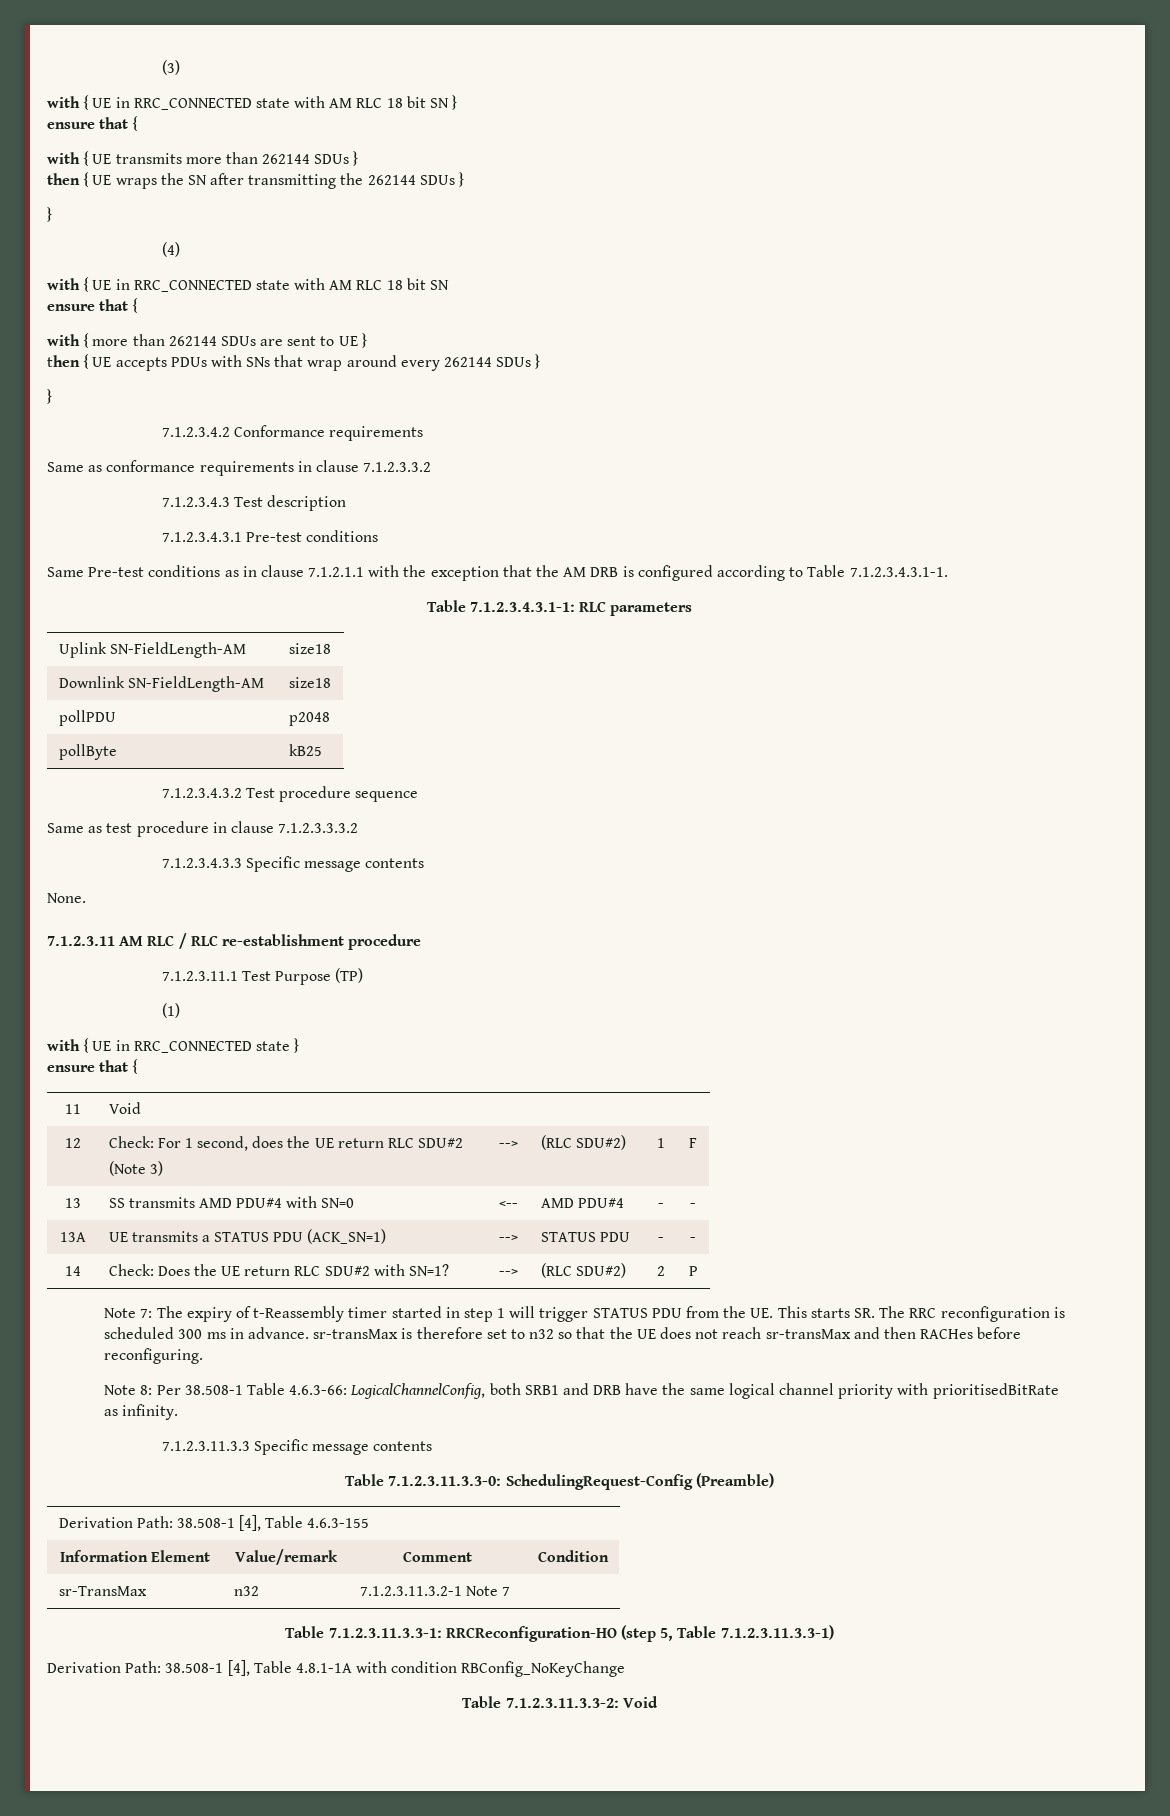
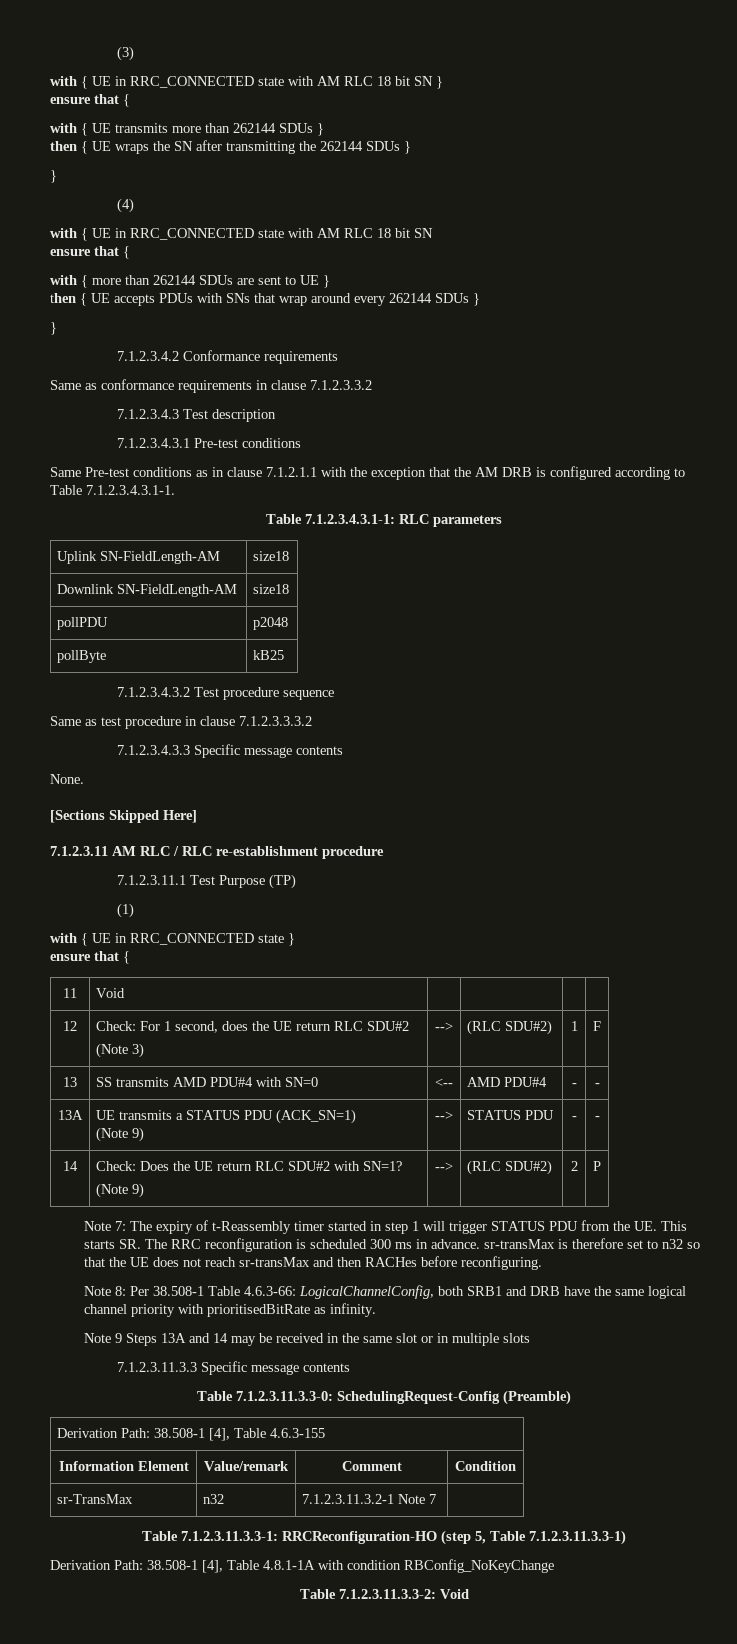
+ [Sections Skipped Here]
- 13A | UE transmits a STATUS PDU (ACK_SN=1) | --> | STATUS PDU | - | -
+ 13A | UE transmits a STATUS PDU (ACK_SN=1)
+ (Note 9) | --> | STATUS PDU | - | -
- 14 | Check: Does the UE return RLC SDU#2 with SN=1? | --> | (RLC SDU#2) | 2 | P
+ 14 | Check: Does the UE return RLC SDU#2 with SN=1?
+ (Note 9) | --> | (RLC SDU#2) | 2 | P
+ Note 9 Steps 13A and 14 may be received in the same slot or in multiple slots

